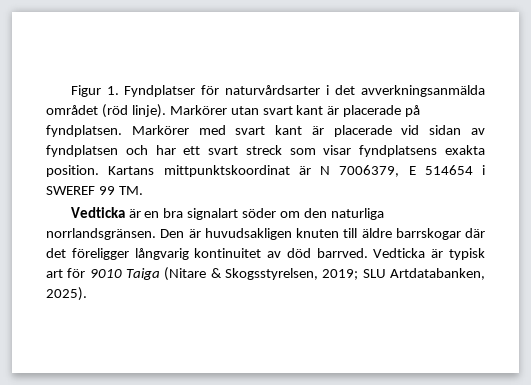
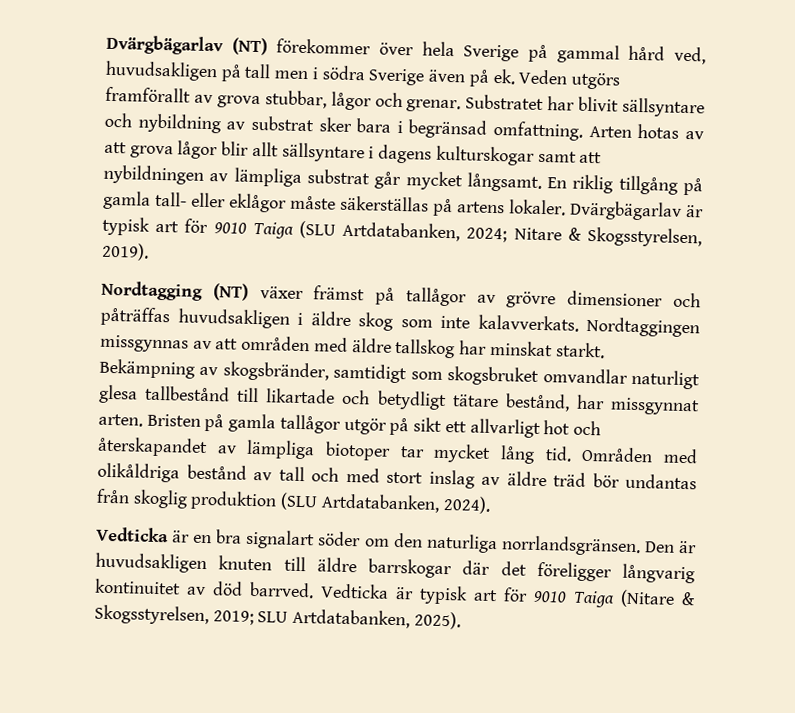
- Figur 1. Fyndplatser för naturvårdsarter i det avverkningsanmälda området (röd linje). Markörer utan svart kant är placerade på fyndplatsen. Markörer med svart kant är placerade vid sidan av fyndplatsen och har ett svart streck som visar fyndplatsens exakta position. Kartans mittpunktskoordinat är N 7006379, E 514654 i SWEREF 99 TM.
+ Dvärgbägarlav (NT) förekommer över hela Sverige på gammal hård ved, huvudsakligen på tall men i södra Sverige även på ek. Veden utgörs framförallt av grova stubbar, lågor och grenar. Substratet har blivit sällsyntare och nybildning av substrat sker bara i begränsad omfattning. Arten hotas av att grova lågor blir allt sällsyntare i dagens kulturskogar samt att nybildningen av lämpliga substrat går mycket långsamt. En riklig tillgång på gamla tall- eller eklågor måste säkerställas på artens lokaler. Dvärgbägarlav är typisk art för 9010 Taiga (SLU Artdatabanken, 2024; Nitare & Skogsstyrelsen, 2019).
+ Nordtagging (NT) växer främst på tallågor av grövre dimensioner och påträffas huvudsakligen i äldre skog som inte kalavverkats. Nordtaggingen missgynnas av att områden med äldre tallskog har minskat starkt. Bekämpning av skogsbränder, samtidigt som skogsbruket omvandlar naturligt glesa tallbestånd till likartade och betydligt tätare bestånd, har missgynnat arten. Bristen på gamla tallågor utgör på sikt ett allvarligt hot och återskapandet av lämpliga biotoper tar mycket lång tid. Områden med olikåldriga bestånd av tall och med stort inslag av äldre träd bör undantas från skoglig produktion (SLU Artdatabanken, 2024).

